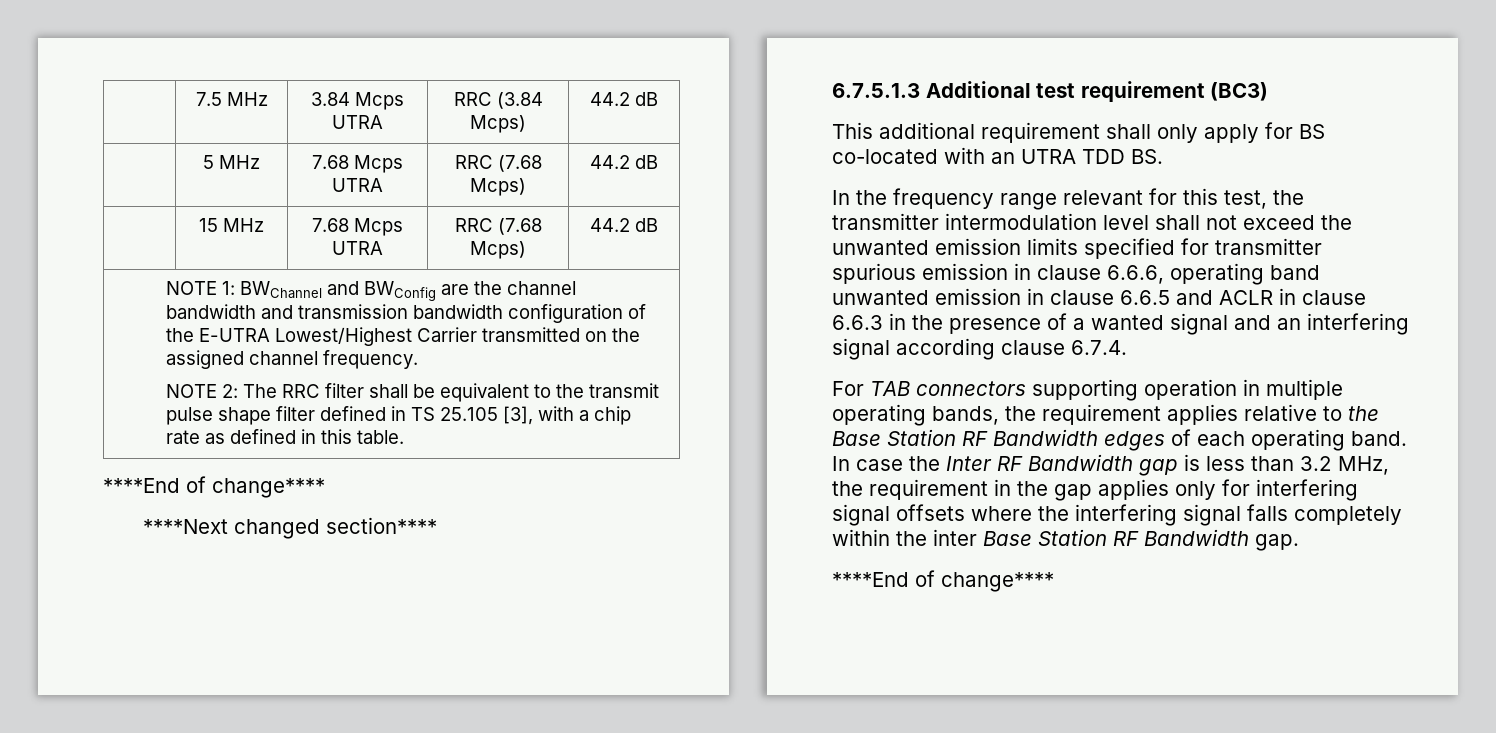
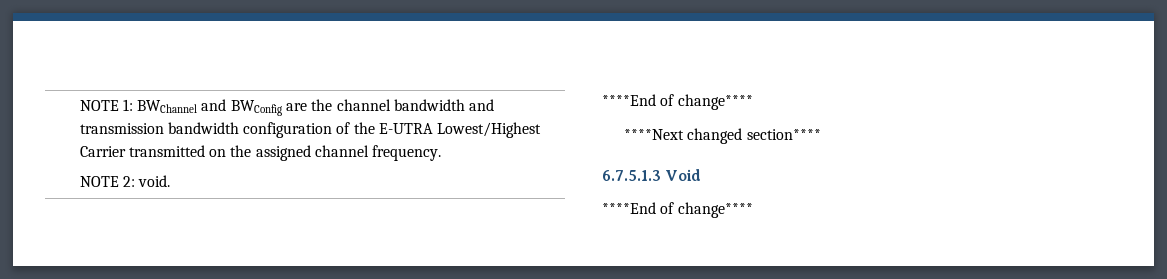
- | 7.5 MHz | 3.84 Mcps UTRA | RRC (3.84 Mcps) | 44.2 dB
- | 5 MHz | 7.68 Mcps UTRA | RRC (7.68 Mcps) | 44.2 dB
- | 15 MHz | 7.68 Mcps UTRA | RRC (7.68 Mcps) | 44.2 dB
  NOTE 1: BWChannel and BWConfig are the channel bandwidth and transmission bandwidth configuration of the E-UTRA Lowest/Highest Carrier transmitted on the assigned channel frequency.
- NOTE 2: The RRC filter shall be equivalent to the transmit pulse shape filter defined in TS 25.105 [3], with a chip rate as defined in this table.
+ NOTE 2: void.
- 6.7.5.1.3 Additional test requirement (BC3)
- This additional requirement shall only apply for BS co-located with an UTRA TDD BS.
- In the frequency range relevant for this test, the transmitter intermodulation level shall not exceed the unwanted emission limits specified for transmitter spurious emission in clause 6.6.6, operating band unwanted emission in clause 6.6.5 and ACLR in clause 6.6.3 in the presence of a wanted signal and an interfering signal according clause 6.7.4.
- For TAB connectors supporting operation in multiple operating bands, the requirement applies relative to the Base Station RF Bandwidth edges of each operating band. In case the Inter RF Bandwidth gap is less than 3.2 MHz, the requirement in the gap applies only for interfering signal offsets where the interfering signal falls completely within the inter Base Station RF Bandwidth gap.
+ 6.7.5.1.3 Void

